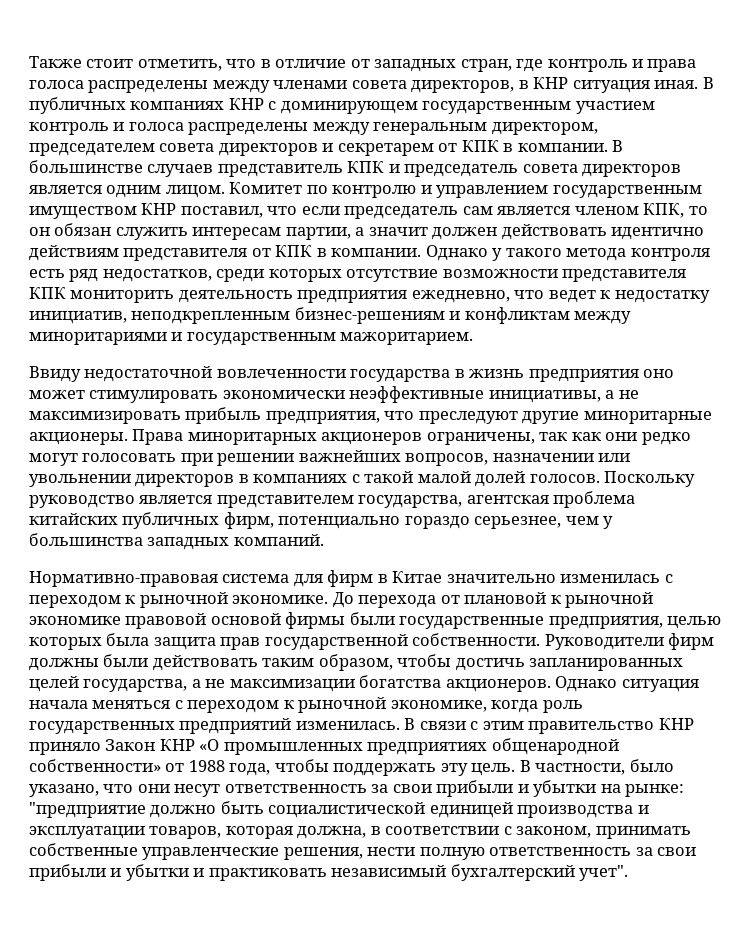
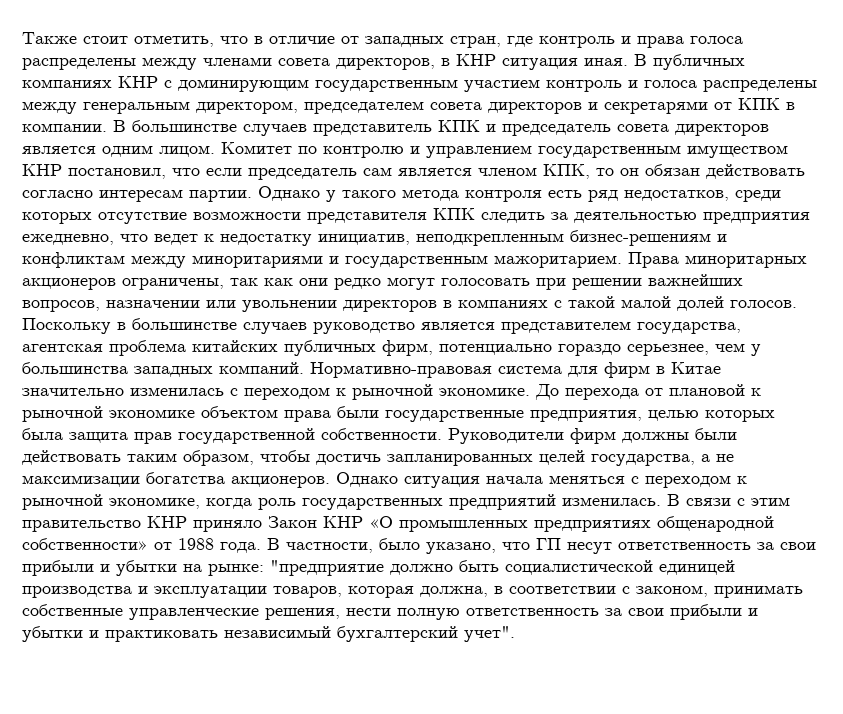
- В публичных компаниях КНР с доминирующем государственным участием контроль и голоса распределены между генеральным директором, председателем совета директоров и секретарем от КПК в компании.
+ В публичных компаниях КНР с доминирующим государственным участием контроль и голоса распределены между генеральным директором, председателем совета директоров и секретарями от КПК в компании.
- Комитет по контролю и управлением государственным имуществом КНР поставил, что если председатель сам является членом КПК, то он обязан служить интересам партии, а значит должен действовать идентично действиям представителя от КПК в компании.
+ Комитет по контролю и управлением государственным имуществом КНР постановил, что если председатель сам является членом КПК, то он обязан действовать согласно интересам партии.
- Однако у такого метода контроля есть ряд недостатков, среди которых отсутствие возможности представителя КПК мониторить деятельность предприятия ежедневно, что ведет к недостатку инициатив, неподкрепленным бизнес-решениям и конфликтам между миноритариями и государственным мажоритарием.
- Ввиду недостаточной вовлеченности государства в жизнь предприятия оно может стимулировать экономически неэффективные инициативы, а не максимизировать прибыль предприятия, что преследуют другие миноритарные акционеры.
+ Однако у такого метода контроля есть ряд недостатков, среди которых отсутствие возможности представителя КПК следить за деятельностью предприятия ежедневно, что ведет к недостатку инициатив, неподкрепленным бизнес-решениям и конфликтам между миноритариями и государственным мажоритарием.
- Поскольку руководство является представителем государства, агентская проблема китайских публичных фирм, потенциально гораздо серьезнее, чем у большинства западных компаний.
- Нормативно-правовая система для фирм в Китае значительно изменилась с переходом к рыночной экономике.
+ Поскольку в большинстве случаев руководство является представителем государства, агентская проблема китайских публичных фирм, потенциально гораздо серьезнее, чем у большинства западных компаний. Нормативно-правовая система для фирм в Китае значительно изменилась с переходом к рыночной экономике.
- До перехода от плановой к рыночной экономике правовой основой фирмы были государственные предприятия, целью которых была защита прав государственной собственности.
+ До перехода от плановой к рыночной экономике объектом права были государственные предприятия, целью которых была защита прав государственной собственности.
- В связи с этим правительство КНР приняло Закон КНР «О промышленных предприятиях общенародной собственности» от 1988 года, чтобы поддержать эту цель.
+ В связи с этим правительство КНР приняло Закон КНР «О промышленных предприятиях общенародной собственности» от 1988 года.
- В частности, было указано, что они несут ответственность за свои прибыли и убытки на рынке: "предприятие должно быть социалистической единицей производства и эксплуатации товаров, которая должна, в соответствии с законом, принимать собственные управленческие решения, нести полную ответственность за свои прибыли и убытки и практиковать независимый бухгалтерский учет".
+ В частности, было указано, что ГП несут ответственность за свои прибыли и убытки на рынке: "предприятие должно быть социалистической единицей производства и эксплуатации товаров, которая должна, в соответствии с законом, принимать собственные управленческие решения, нести полную ответственность за свои прибыли и убытки и практиковать независимый бухгалтерский учет".

